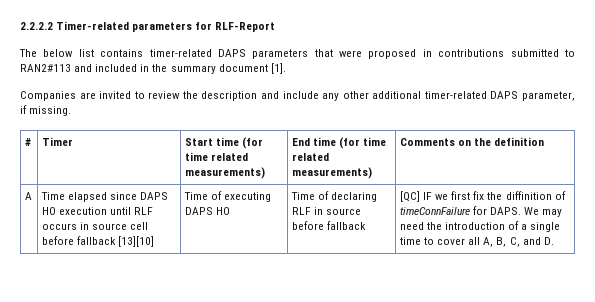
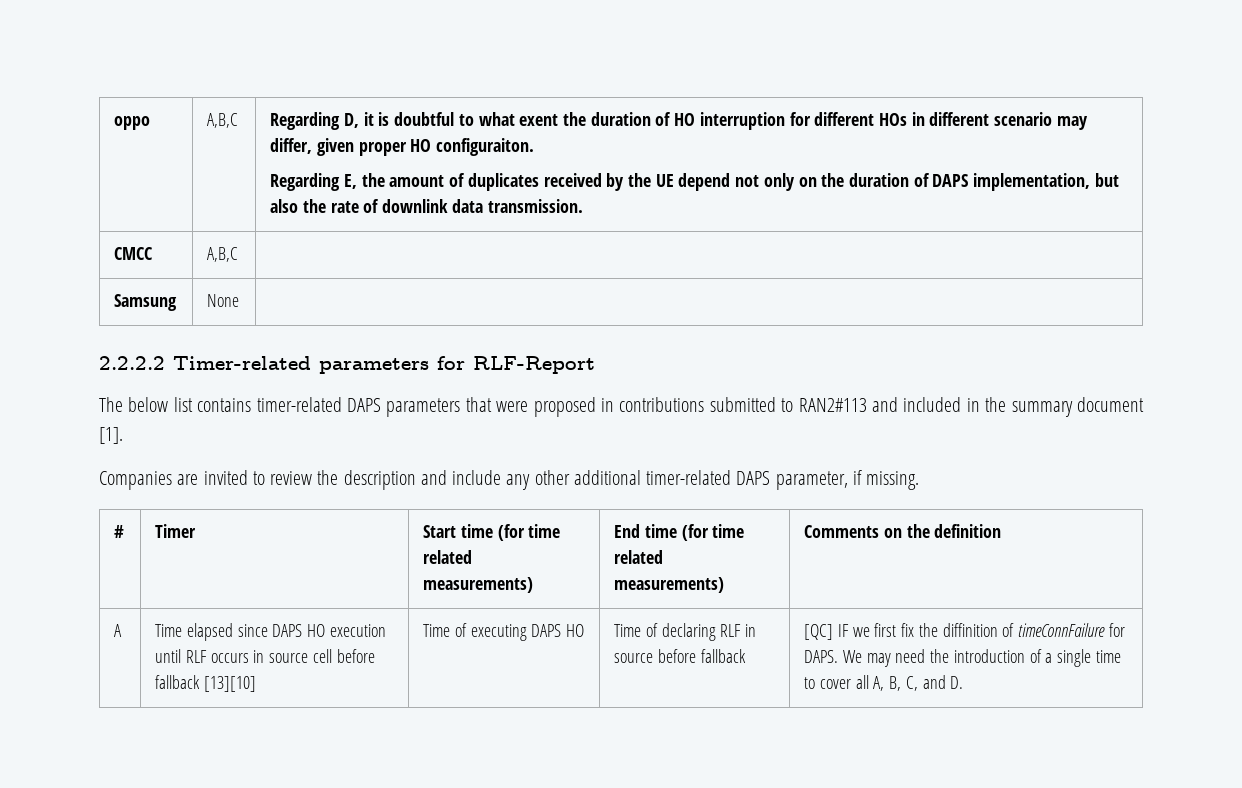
+ oppo | A,B,C | Regarding D, it is doubtful to what exent the duration of HO interruption for different HOs in different scenario may differ, given proper HO configuraiton.
+ Regarding E, the amount of duplicates received by the UE depend not only on the duration of DAPS implementation, but also the rate of downlink data transmission.
+ CMCC | A,B,C |
+ Samsung | None |

